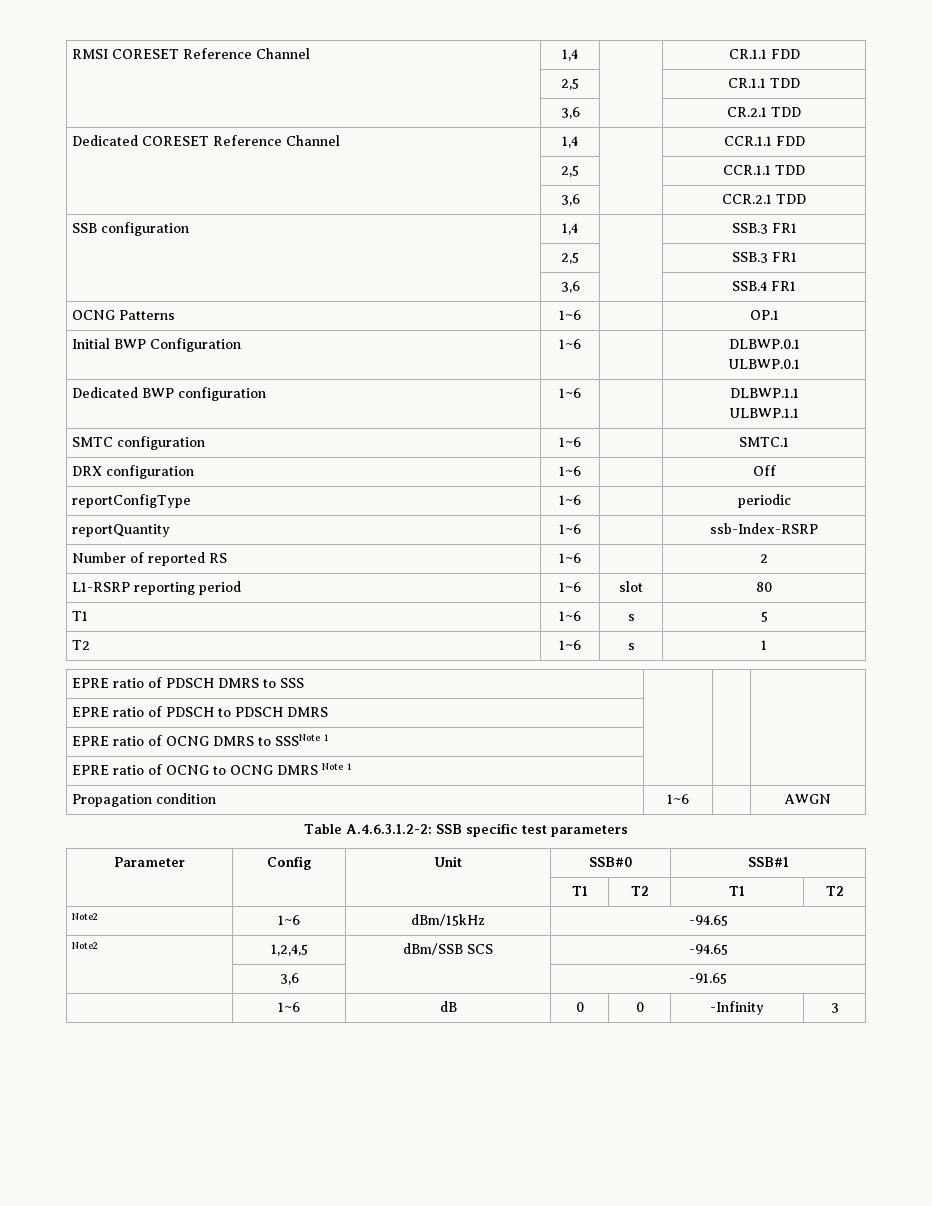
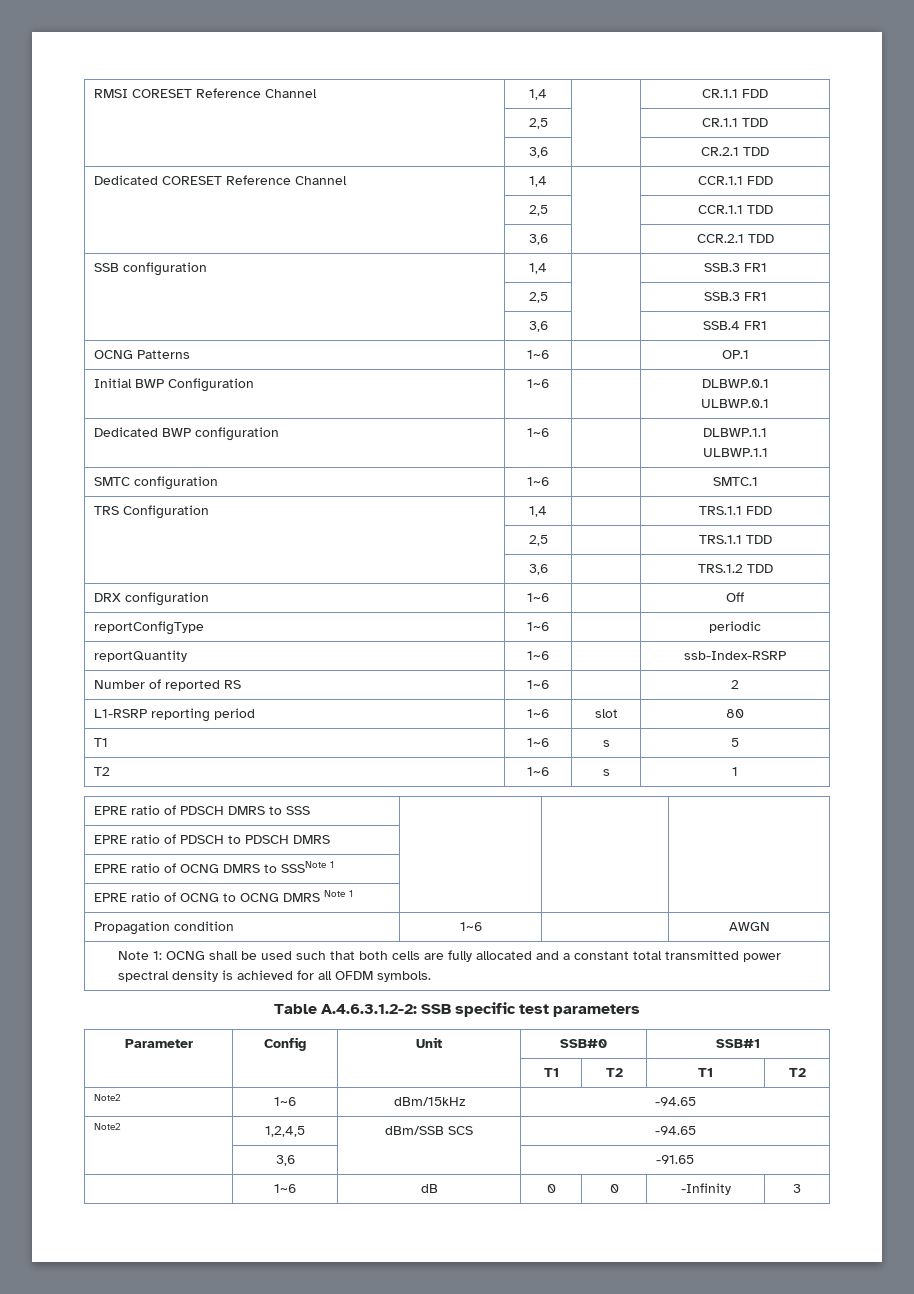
+ TRS Configuration | 1,4 | | TRS.1.1 FDD
+ | 2,5 | | TRS.1.1 TDD
+ | 3,6 | | TRS.1.2 TDD
+ Note 1: OCNG shall be used such that both cells are fully allocated and a constant total transmitted power spectral density is achieved for all OFDM symbols.

